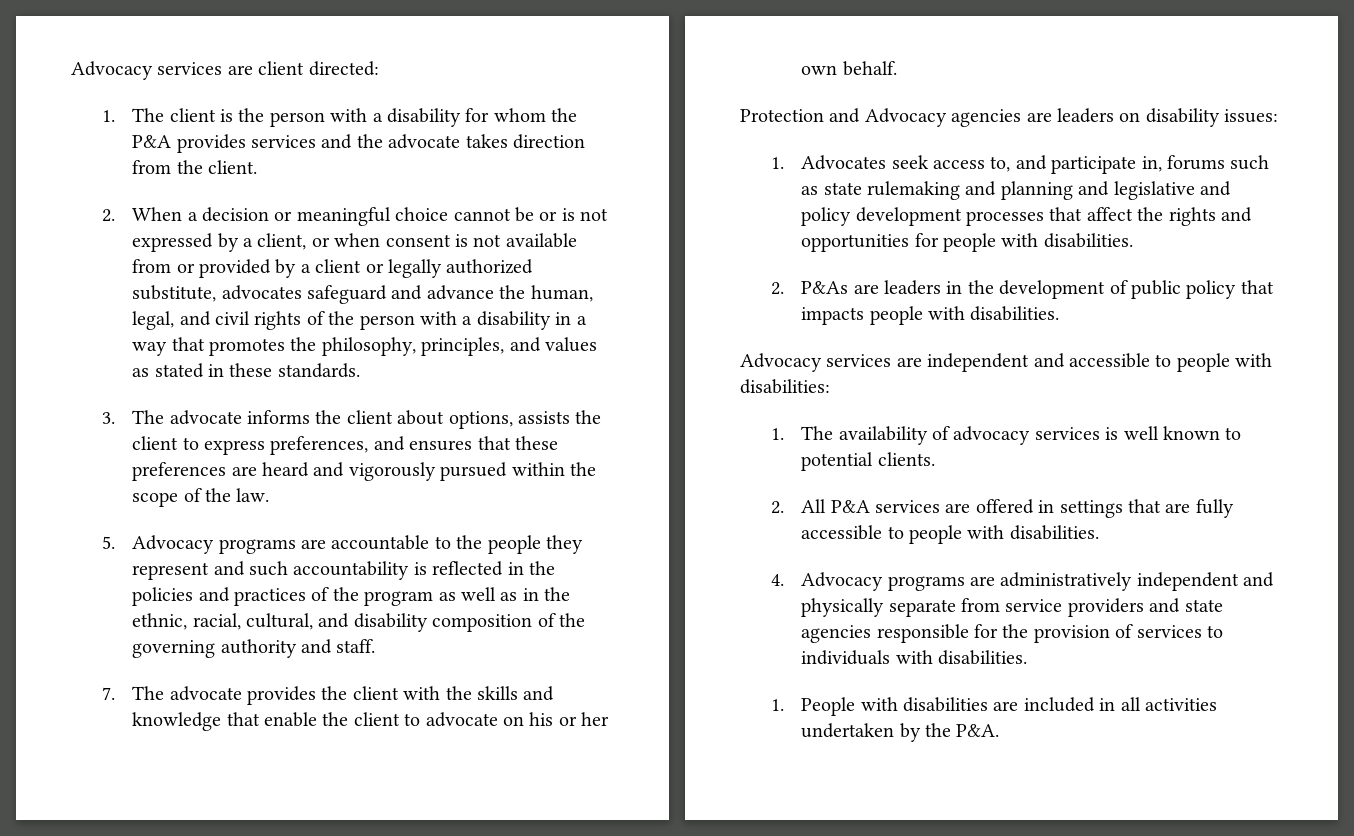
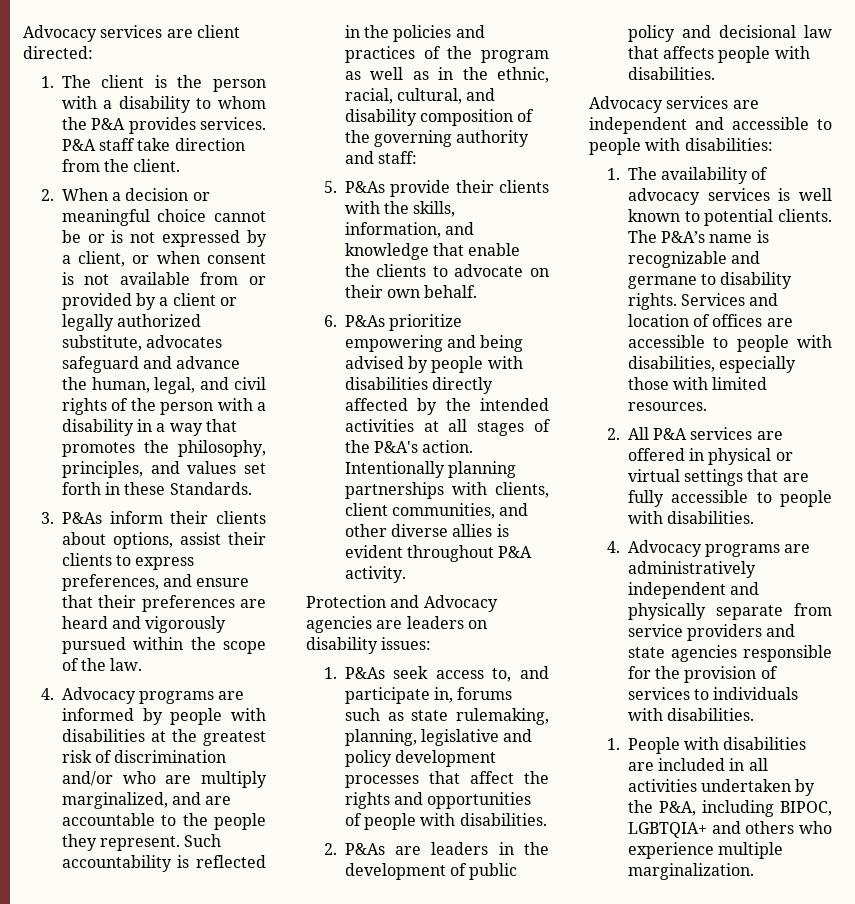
- 1. The client is the person with a disability for whom the P&A provides services and the advocate takes direction from the client.
+ 1. The client is the person with a disability to whom the P&A provides services. P&A staff take direction from the client.
- 2. When a decision or meaningful choice cannot be or is not expressed by a client, or when consent is not available from or provided by a client or legally authorized substitute, advocates safeguard and advance the human, legal, and civil rights of the person with a disability in a way that promotes the philosophy, principles, and values as stated in these standards.
+ 2. When a decision or meaningful choice cannot be or is not expressed by a client, or when consent is not available from or provided by a client or legally authorized substitute, advocates safeguard and advance the human, legal, and civil rights of the person with a disability in a way that promotes the philosophy, principles, and values set forth in these Standards.
- 3. The advocate informs the client about options, assists the client to express preferences, and ensures that these preferences are heard and vigorously pursued within the scope of the law.
+ 3. P&As inform their clients about options, assist their clients to express preferences, and ensure that their preferences are heard and vigorously pursued within the scope of the law.
- 5. Advocacy programs are accountable to the people they represent and such accountability is reflected in the policies and practices of the program as well as in the ethnic, racial, cultural, and disability composition of the governing authority and staff.
- 7. The advocate provides the client with the skills and knowledge that enable the client to advocate on his or her own behalf.
+ 4. Advocacy programs are informed by people with disabilities at the greatest risk of discrimination and/or who are multiply marginalized, and are accountable to the people they represent. Such accountability is reflected in the policies and practices of the program as well as in the ethnic, racial, cultural, and disability composition of the governing authority and staff:
+ 5. P&As provide their clients with the skills, information, and knowledge that enable the clients to advocate on their own behalf.
+ 6. P&As prioritize empowering and being advised by people with disabilities directly affected by the intended activities at all stages of the P&A's action. Intentionally planning partnerships with clients, client communities, and other diverse allies is evident throughout P&A activity.
- 1. Advocates seek access to, and participate in, forums such as state rulemaking and planning and legislative and policy development processes that affect the rights and opportunities for people with disabilities.
+ 1. P&As seek access to, and participate in, forums such as state rulemaking, planning, legislative and policy development processes that affect the rights and opportunities of people with disabilities.
- 2. P&As are leaders in the development of public policy that impacts people with disabilities.
+ 2. P&As are leaders in the development of public policy and decisional law that affects people with disabilities.
+ The P&A’s name is recognizable and germane to disability rights. Services and location of offices are accessible to people with disabilities, especially those with limited resources.
- 2. All P&A services are offered in settings that are fully accessible to people with disabilities.
+ 2. All P&A services are offered in physical or virtual settings that are fully accessible to people with disabilities.
- 1. People with disabilities are included in all activities undertaken by the P&A.
+ 1. People with disabilities are included in all activities undertaken by the P&A, including BIPOC, LGBTQIA+ and others who experience multiple marginalization.

